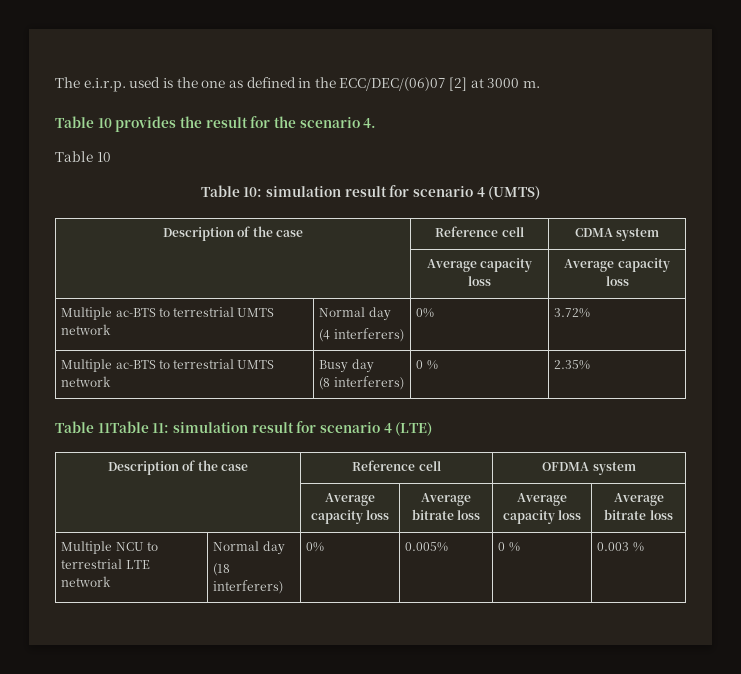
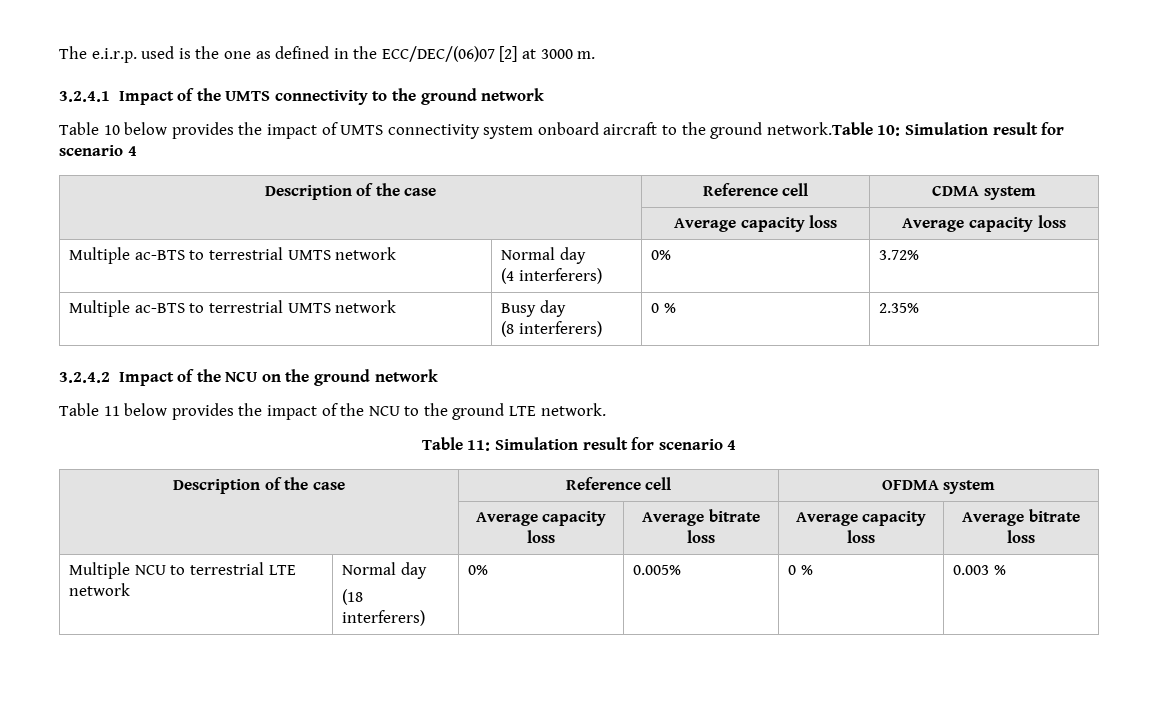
- Table 10 provides the result for the scenario 4.
- Table 10
- Table 10: simulation result for scenario 4 (UMTS)
+ 3.2.4.1 Impact of the UMTS connectivity to the ground network
+ Table 10 below provides the impact of UMTS connectivity system onboard aircraft to the ground network.Table 10: Simulation result for scenario 4
- Table 11Table 11: simulation result for scenario 4 (LTE)
+ 3.2.4.2 Impact of the NCU on the ground network
+ Table 11 below provides the impact of the NCU to the ground LTE network.
+ Table 11: Simulation result for scenario 4

